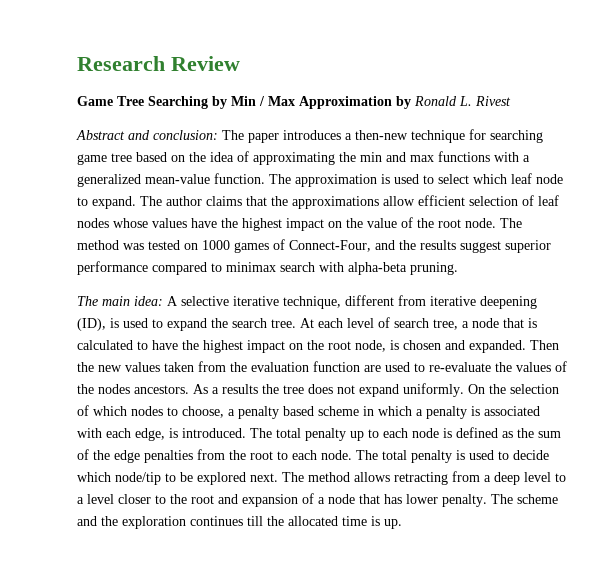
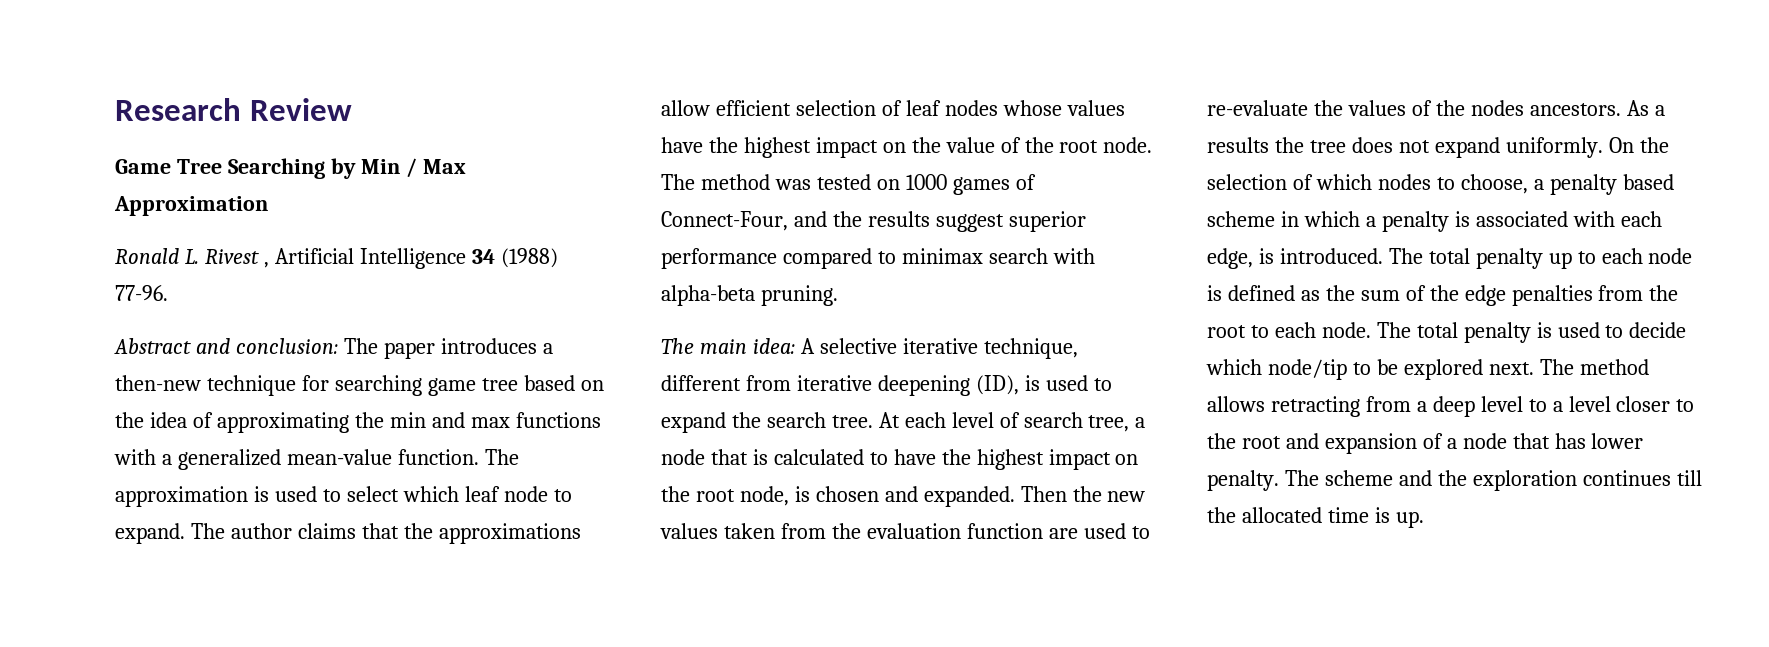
- Game Tree Searching by Min / Max Approximation by Ronald L. Rivest
+ Game Tree Searching by Min / Max Approximation
+ Ronald L. Rivest , Artificial Intelligence 34 (1988) 77-96.

